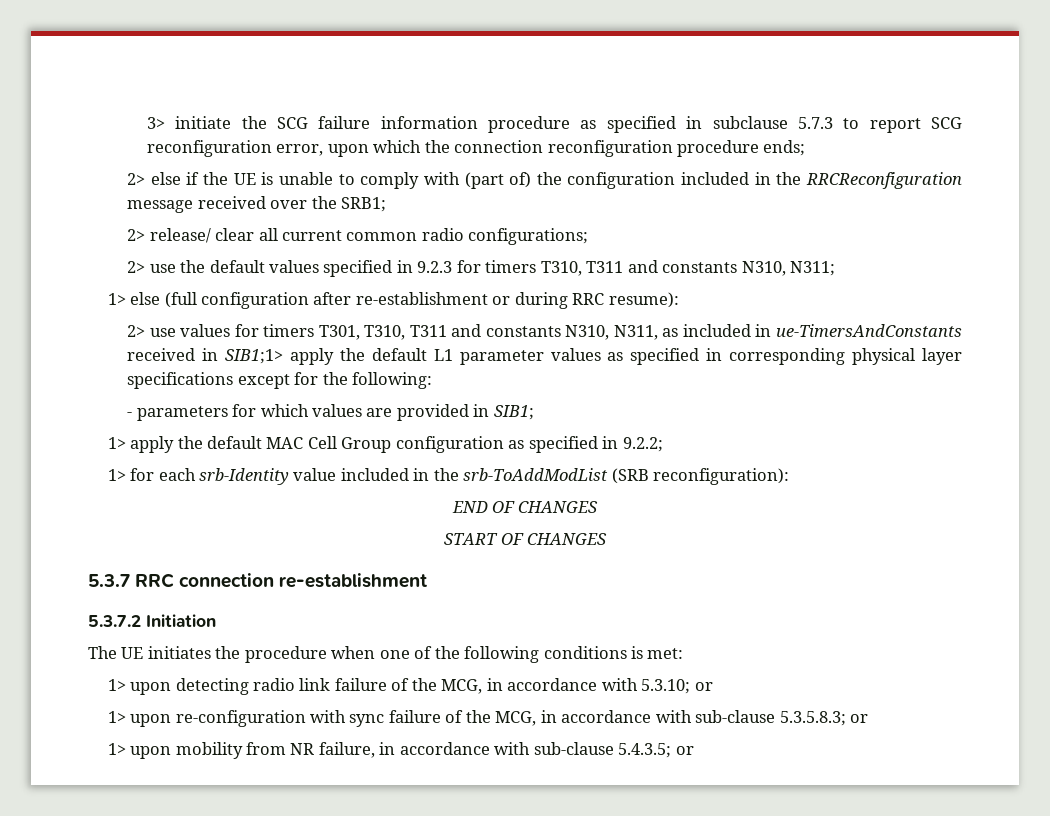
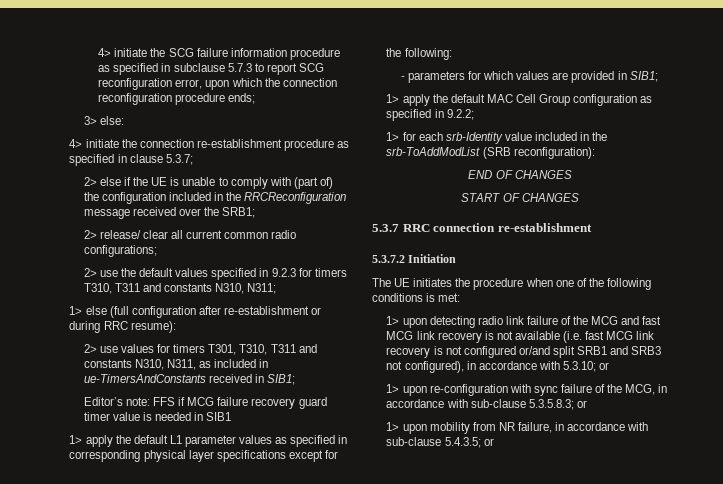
- 3> initiate the SCG failure information procedure as specified in subclause 5.7.3 to report SCG reconfiguration error, upon which the connection reconfiguration procedure ends;
+ 4> initiate the SCG failure information procedure as specified in subclause 5.7.3 to report SCG reconfiguration error, upon which the connection reconfiguration procedure ends;
+ 3> else:
+ 4> initiate the connection re-establishment procedure as specified in clause 5.3.7;
- 2> use values for timers T301, T310, T311 and constants N310, N311, as included in ue-TimersAndConstants received in SIB1;1> apply the default L1 parameter values as specified in corresponding physical layer specifications except for the following:
+ 2> use values for timers T301, T310, T311 and constants N310, N311, as included in ue-TimersAndConstants received in SIB1;
+ Editor’s note: FFS if MCG failure recovery guard timer value is needed in SIB1
+ 1> apply the default L1 parameter values as specified in corresponding physical layer specifications except for the following:
- 1> upon detecting radio link failure of the MCG, in accordance with 5.3.10; or
+ 1> upon detecting radio link failure of the MCG and fast MCG link recovery is not available (i.e. fast MCG link recovery is not configured or/and split SRB1 and SRB3 not configured), in accordance with 5.3.10; or

